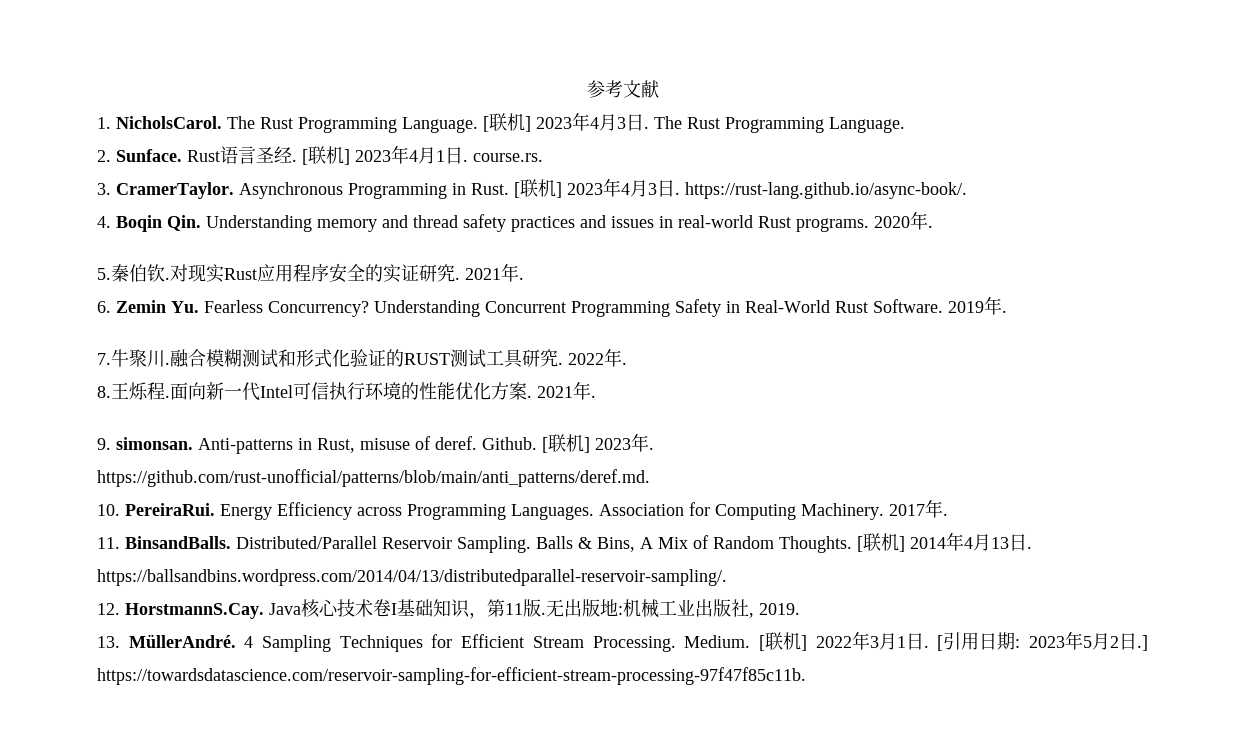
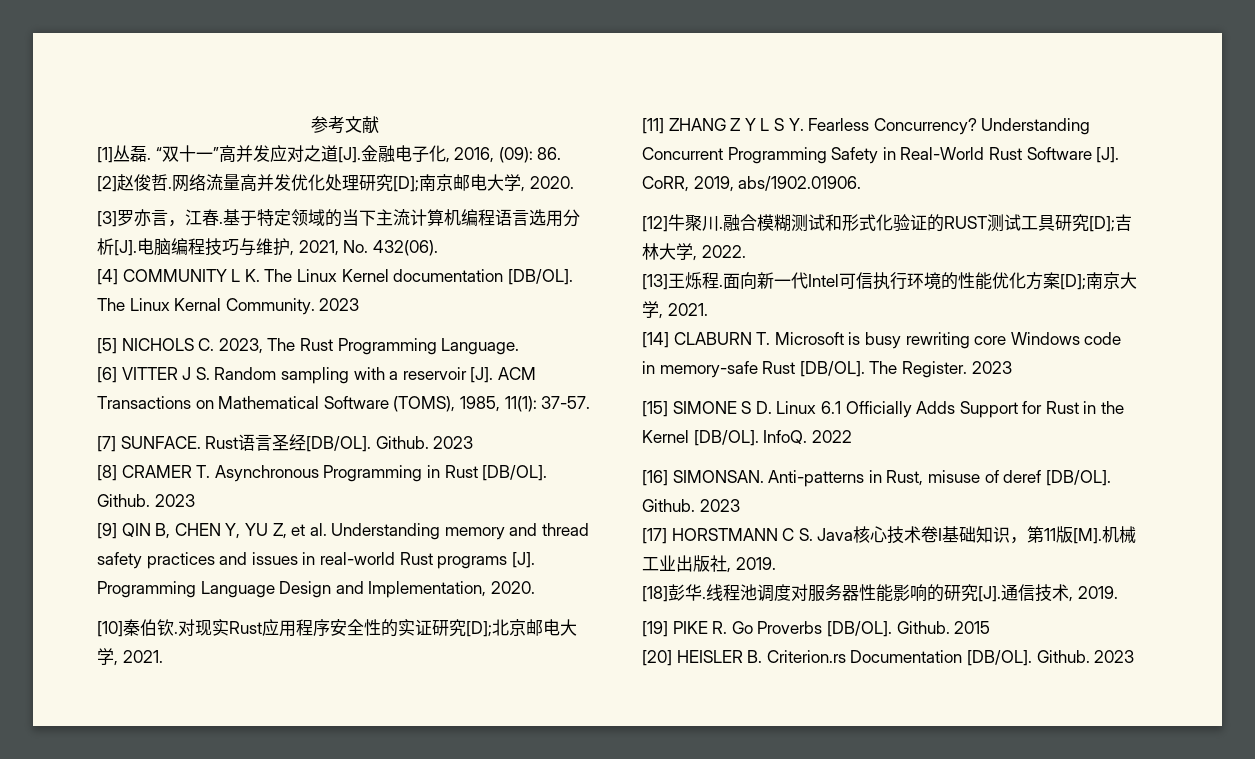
- 1. NicholsCarol. The Rust Programming Language. [联机] 2023年4月3日. The Rust Programming Language.
- 2. Sunface. Rust语言圣经. [联机] 2023年4月1日. course.rs.
- 3. CramerTaylor. Asynchronous Programming in Rust. [联机] 2023年4月3日. https://rust-lang.github.io/async-book/.
- 4. Boqin Qin. Understanding memory and thread safety practices and issues in real-world Rust programs. 2020年.
- 5.秦伯钦.
+ [1]丛磊. “双十一”高并发应对之道[J].金融电子化, 2016, (09): 86.
+ [2]赵俊哲.网络流量高并发优化处理研究[D];南京邮电大学, 2020.
+ [3]罗亦言，江春.基于特定领域的当下主流计算机编程语言选用分析[J].电脑编程技巧与维护, 2021, No. 432(06).
+ [4] COMMUNITY L K. The Linux Kernel documentation [DB/OL]. The Linux Kernal Community. 2023
+ [5] NICHOLS C. 2023, The Rust Programming Language.
+ [6] VITTER J S. Random sampling with a reservoir [J]. ACM Transactions on Mathematical Software (TOMS), 1985, 11(1): 37-57.
+ [7] SUNFACE. Rust语言圣经[DB/OL]. Github. 2023
+ [8] CRAMER T. Asynchronous Programming in Rust [DB/OL]. Github. 2023
+ [9] QIN B, CHEN Y, YU Z, et al. Understanding memory and thread safety practices and issues in real-world Rust programs [J]. Programming Language Design and Implementation, 2020.
+ [10]秦伯钦.
- 对现实Rust应用程序安全的实证研究. 2021年.
- 6. Zemin Yu. Fearless Concurrency?
+ 对现实Rust应用程序安全性的实证研究[D];北京邮电大学, 2021.
+ [11] ZHANG Z Y L S Y. Fearless Concurrency?
- Understanding Concurrent Programming Safety in Real-World Rust Software. 2019年.
- 7.牛聚川.
+ Understanding Concurrent Programming Safety in Real-World Rust Software [J]. CoRR, 2019, abs/1902.01906.
+ [12]牛聚川.
- 融合模糊测试和形式化验证的RUST测试工具研究. 2022年.
- 8.王烁程.
+ 融合模糊测试和形式化验证的RUST测试工具研究[D];吉林大学, 2022.
+ [13]王烁程.
- 面向新一代Intel可信执行环境的性能优化方案. 2021年.
- 9. simonsan.
+ 面向新一代Intel可信执行环境的性能优化方案[D];南京大学, 2021.
+ [14] CLABURN T. Microsoft is busy rewriting core Windows code in memory-safe Rust [DB/OL]. The Register. 2023
+ [15] SIMONE S D. Linux 6.1 Officially Adds Support for Rust in the Kernel [DB/OL]. InfoQ. 2022
+ [16] SIMONSAN.
- Anti-patterns in Rust, misuse of deref. Github. [联机] 2023年. https://github.com/rust-unofficial/patterns/blob/main/anti_patterns/deref.md.
- 10. PereiraRui. Energy Efficiency across Programming Languages. Association for Computing Machinery. 2017年.
- 11. BinsandBalls. Distributed/Parallel Reservoir Sampling. Balls & Bins, A Mix of Random Thoughts. [联机] 2014年4月13日. https://ballsandbins.wordpress.com/2014/04/13/distributedparallel-reservoir-sampling/.
- 12. HorstmannS.Cay. Java核心技术卷I基础知识，第11版.无出版地:机械工业出版社, 2019.
+ Anti-patterns in Rust, misuse of deref [DB/OL]. Github. 2023
+ [17] HORSTMANN C S. Java核心技术卷I基础知识，第11版[M].机械工业出版社, 2019.
- 13. MüllerAndré. 4 Sampling Techniques for Efficient Stream Processing. Medium. [联机] 2022年3月1日. [引用日期: 2023年5月2日.] https://towardsdatascience.com/reservoir-sampling-for-efficient-stream-processing-97f47f85c11b.
+ [18]彭华.线程池调度对服务器性能影响的研究[J].通信技术, 2019.
+ [19] PIKE R. Go Proverbs [DB/OL]. Github. 2015
+ [20] HEISLER B. Criterion.rs Documentation [DB/OL]. Github. 2023

